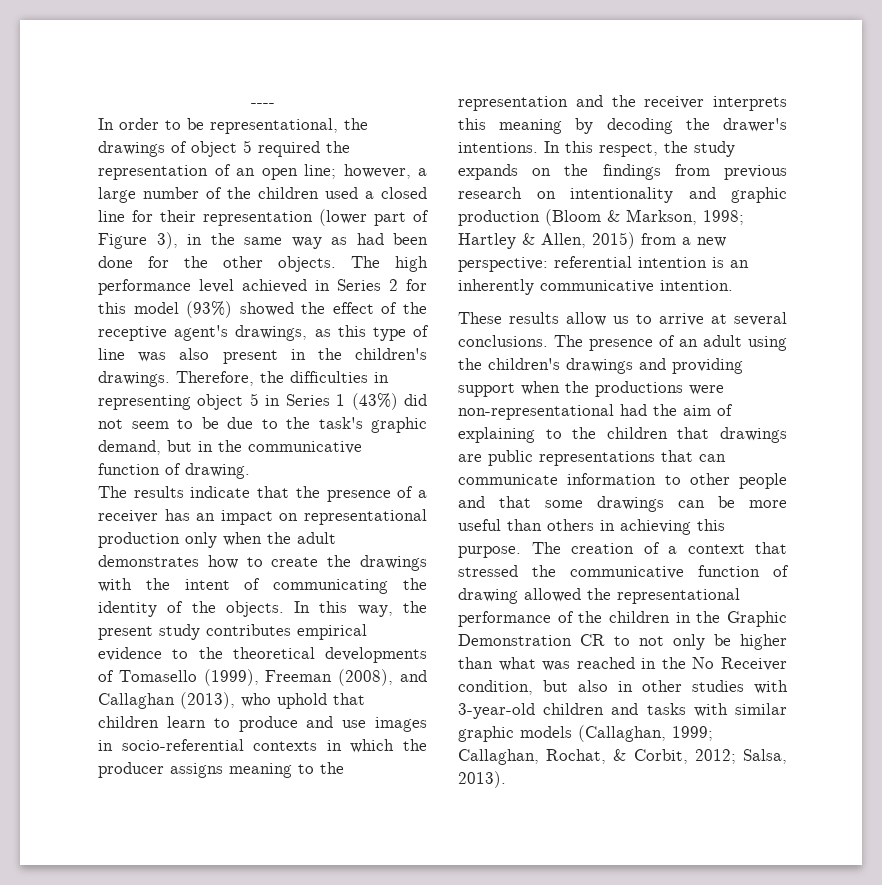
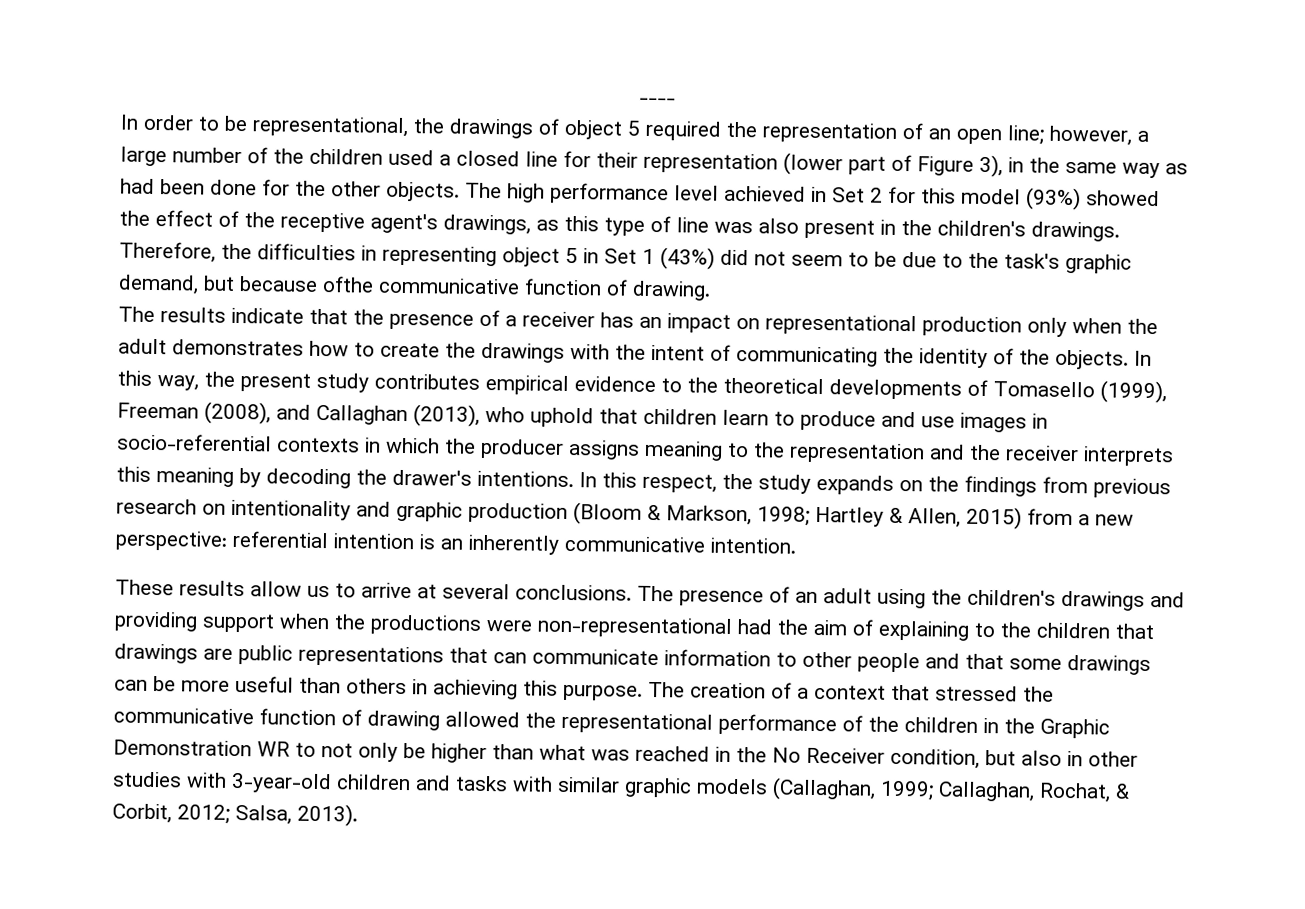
- The high performance level achieved in Series 2 for this model (93%) showed the effect of the receptive agent's drawings, as this type of line was also present in the children's drawings.
+ The high performance level achieved in Set 2 for this model (93%) showed the effect of the receptive agent's drawings, as this type of line was also present in the children's drawings.
- Therefore, the difficulties in representing object 5 in Series 1 (43%) did not seem to be due to the task's graphic demand, but in the communicative function of drawing.
+ Therefore, the difficulties in representing object 5 in Set 1 (43%) did not seem to be due to the task's graphic demand, but because ofthe communicative function of drawing.
- The creation of a context that stressed the communicative function of drawing allowed the representational performance of the children in the Graphic Demonstration CR to not only be higher than what was reached in the No Receiver condition, but also in other studies with 3-year-old children and tasks with similar graphic models (Callaghan, 1999; Callaghan, Rochat, & Corbit, 2012; Salsa, 2013).
+ The creation of a context that stressed the communicative function of drawing allowed the representational performance of the children in the Graphic Demonstration WR to not only be higher than what was reached in the No Receiver condition, but also in other studies with 3-year-old children and tasks with similar graphic models (Callaghan, 1999; Callaghan, Rochat, & Corbit, 2012; Salsa, 2013).

